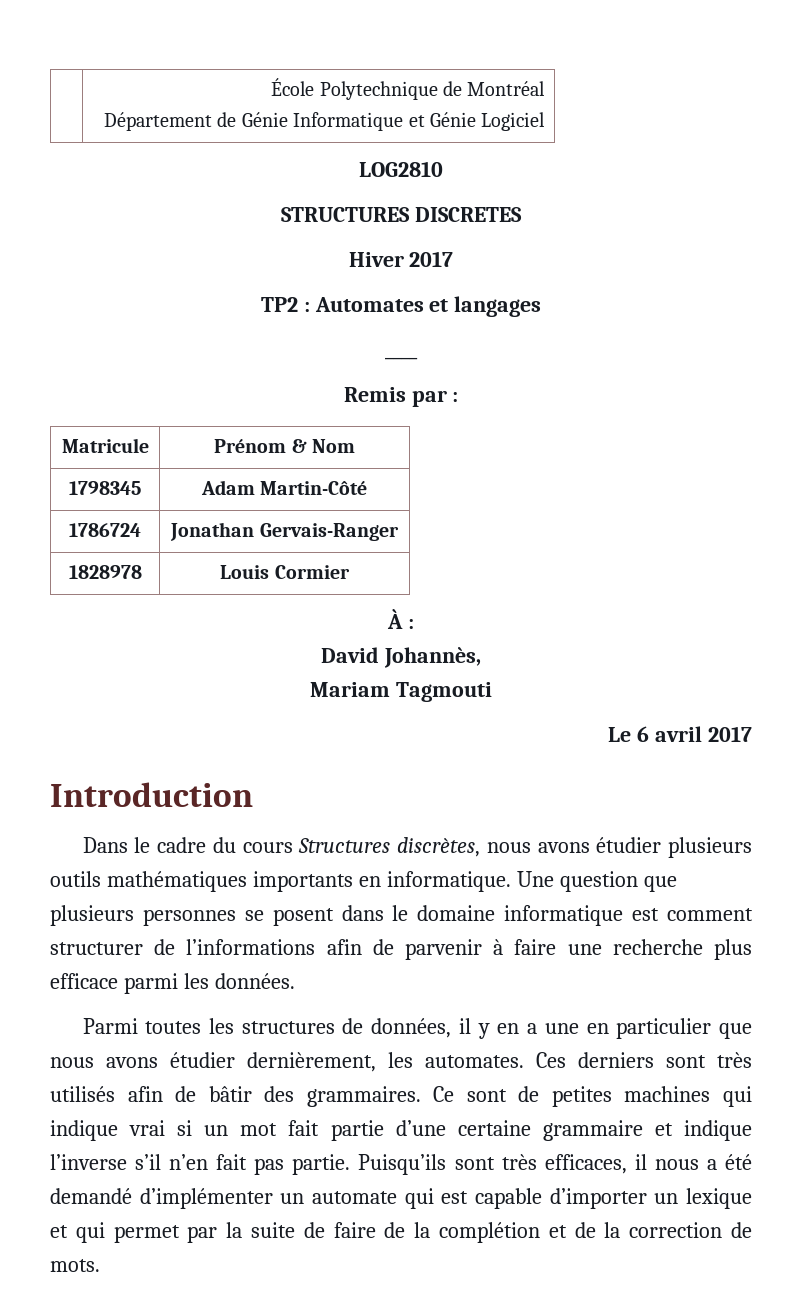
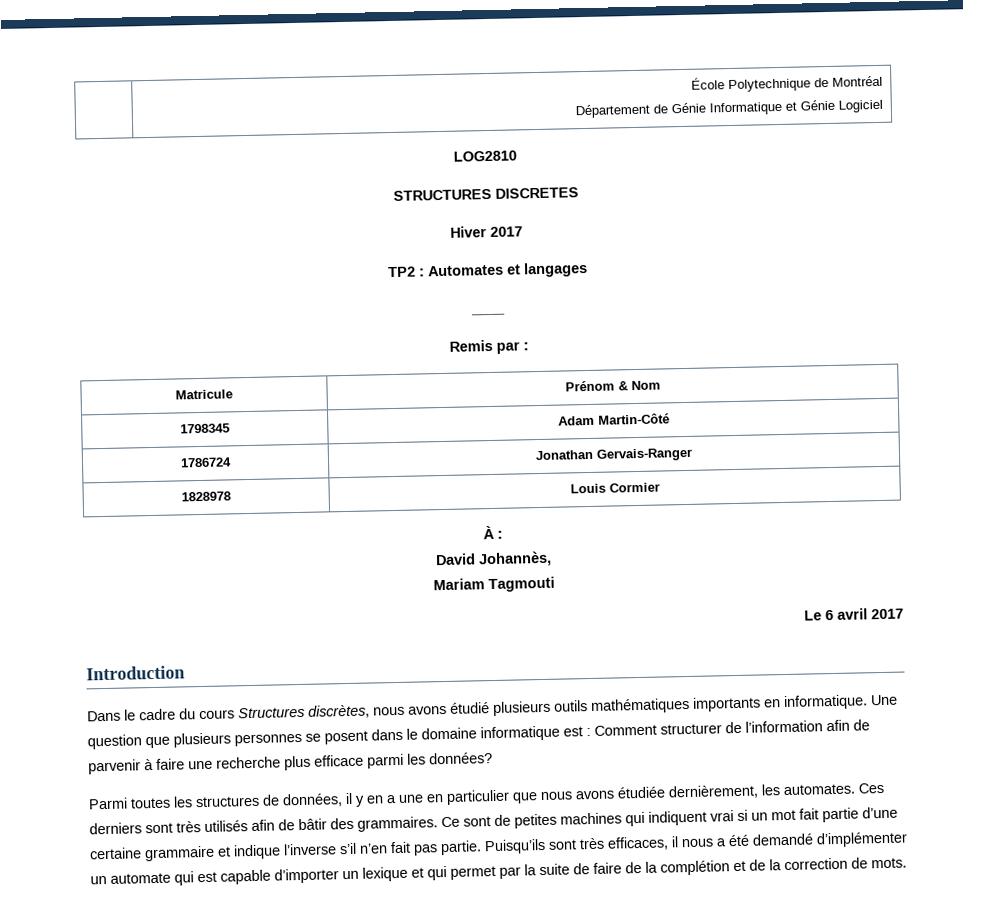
- Dans le cadre du cours Structures discrètes, nous avons étudier plusieurs outils mathématiques importants en informatique.
+ Dans le cadre du cours Structures discrètes, nous avons étudié plusieurs outils mathématiques importants en informatique.
- Une question que plusieurs personnes se posent dans le domaine informatique est comment structurer de l’informations afin de parvenir à faire une recherche plus efficace parmi les données.
+ Une question que plusieurs personnes se posent dans le domaine informatique est : Comment structurer de l’information afin de parvenir à faire une recherche plus efficace parmi les données?
- Parmi toutes les structures de données, il y en a une en particulier que nous avons étudier dernièrement, les automates.
+ Parmi toutes les structures de données, il y en a une en particulier que nous avons étudiée dernièrement, les automates.
- Ce sont de petites machines qui indique vrai si un mot fait partie d’une certaine grammaire et indique l’inverse s’il n’en fait pas partie.
+ Ce sont de petites machines qui indiquent vrai si un mot fait partie d’une certaine grammaire et indique l’inverse s’il n’en fait pas partie.

